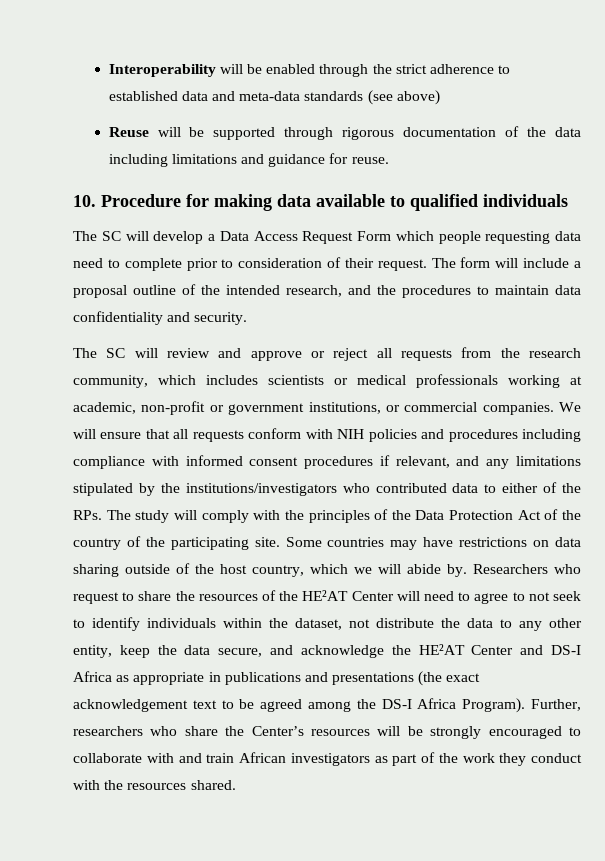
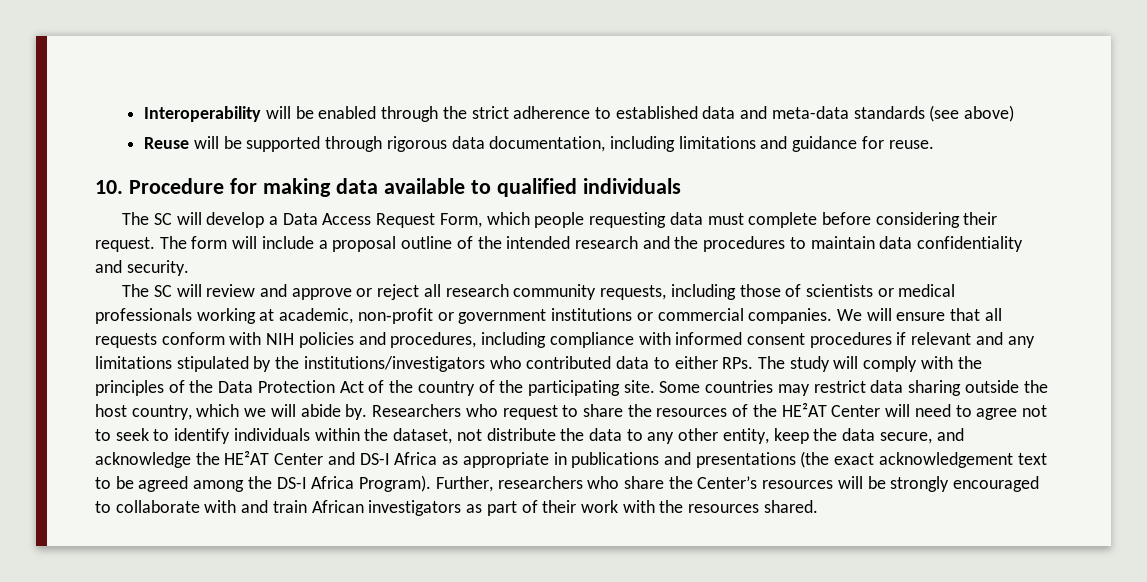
- Reuse will be supported through rigorous documentation of the data including limitations and guidance for reuse.
+ Reuse will be supported through rigorous data documentation, including limitations and guidance for reuse.
- The SC will develop a Data Access Request Form which people requesting data need to complete prior to consideration of their request.
+ The SC will develop a Data Access Request Form, which people requesting data must complete before considering their request.
- The form will include a proposal outline of the intended research, and the procedures to maintain data confidentiality and security.
+ The form will include a proposal outline of the intended research and the procedures to maintain data confidentiality and security.
- The SC will review and approve or reject all requests from the research community, which includes scientists or medical professionals working at academic, non‐profit or government institutions, or commercial companies.
+ The SC will review and approve or reject all research community requests, including those of scientists or medical professionals working at academic, non‐profit or government institutions or commercial companies.
- We will ensure that all requests conform with NIH policies and procedures including compliance with informed consent procedures if relevant, and any limitations stipulated by the institutions/investigators who contributed data to either of the RPs. The study will comply with the principles of the Data Protection Act of the country of the participating site.
+ We will ensure that all requests conform with NIH policies and procedures, including compliance with informed consent procedures if relevant and any limitations stipulated by the institutions/investigators who contributed data to either RPs. The study will comply with the principles of the Data Protection Act of the country of the participating site.
- Some countries may have restrictions on data sharing outside of the host country, which we will abide by.
+ Some countries may restrict data sharing outside the host country, which we will abide by.
- Researchers who request to share the resources of the HE²AT Center will need to agree to not seek to identify individuals within the dataset, not distribute the data to any other entity, keep the data secure, and acknowledge the HE²AT Center and DS-I Africa as appropriate in publications and presentations (the exact acknowledgement text to be agreed among the DS-I Africa Program).
+ Researchers who request to share the resources of the HE²AT Center will need to agree not to seek to identify individuals within the dataset, not distribute the data to any other entity, keep the data secure, and acknowledge the HE²AT Center and DS-I Africa as appropriate in publications and presentations (the exact acknowledgement text to be agreed among the DS-I Africa Program).
- Further, researchers who share the Center’s resources will be strongly encouraged to collaborate with and train African investigators as part of the work they conduct with the resources shared.
+ Further, researchers who share the Center’s resources will be strongly encouraged to collaborate with and train African investigators as part of their work with the resources shared.

